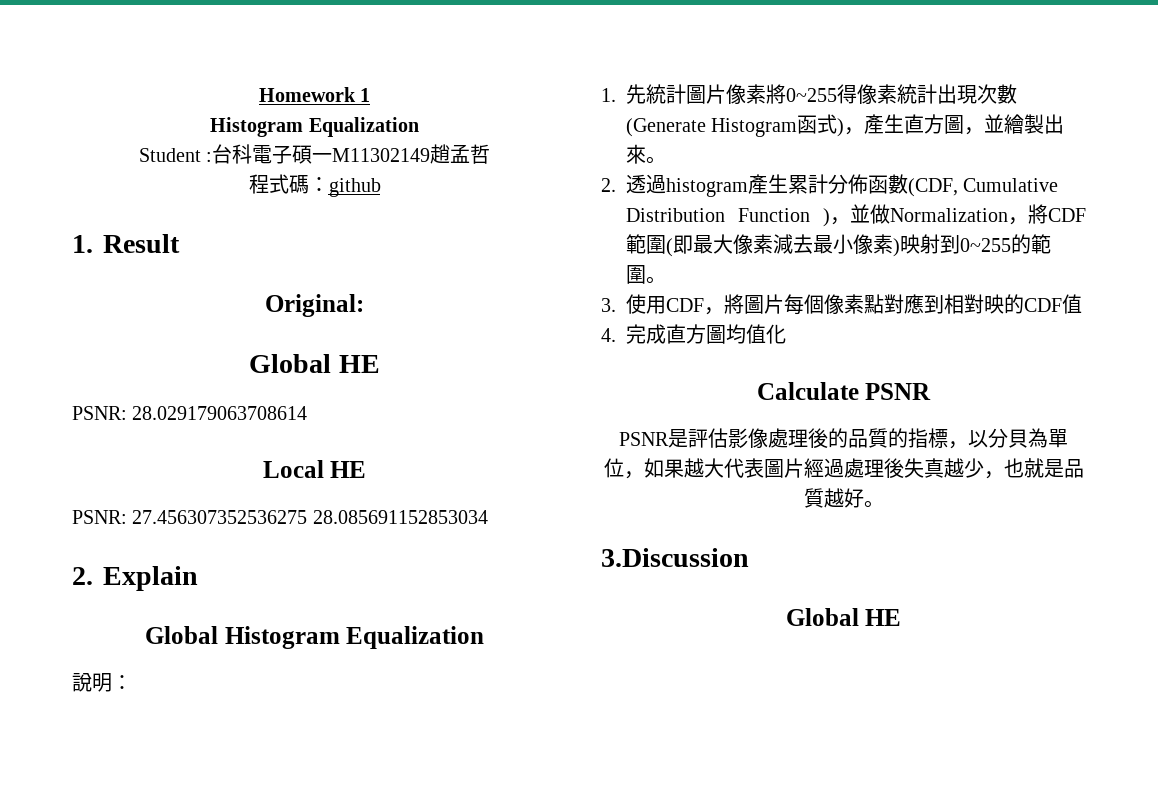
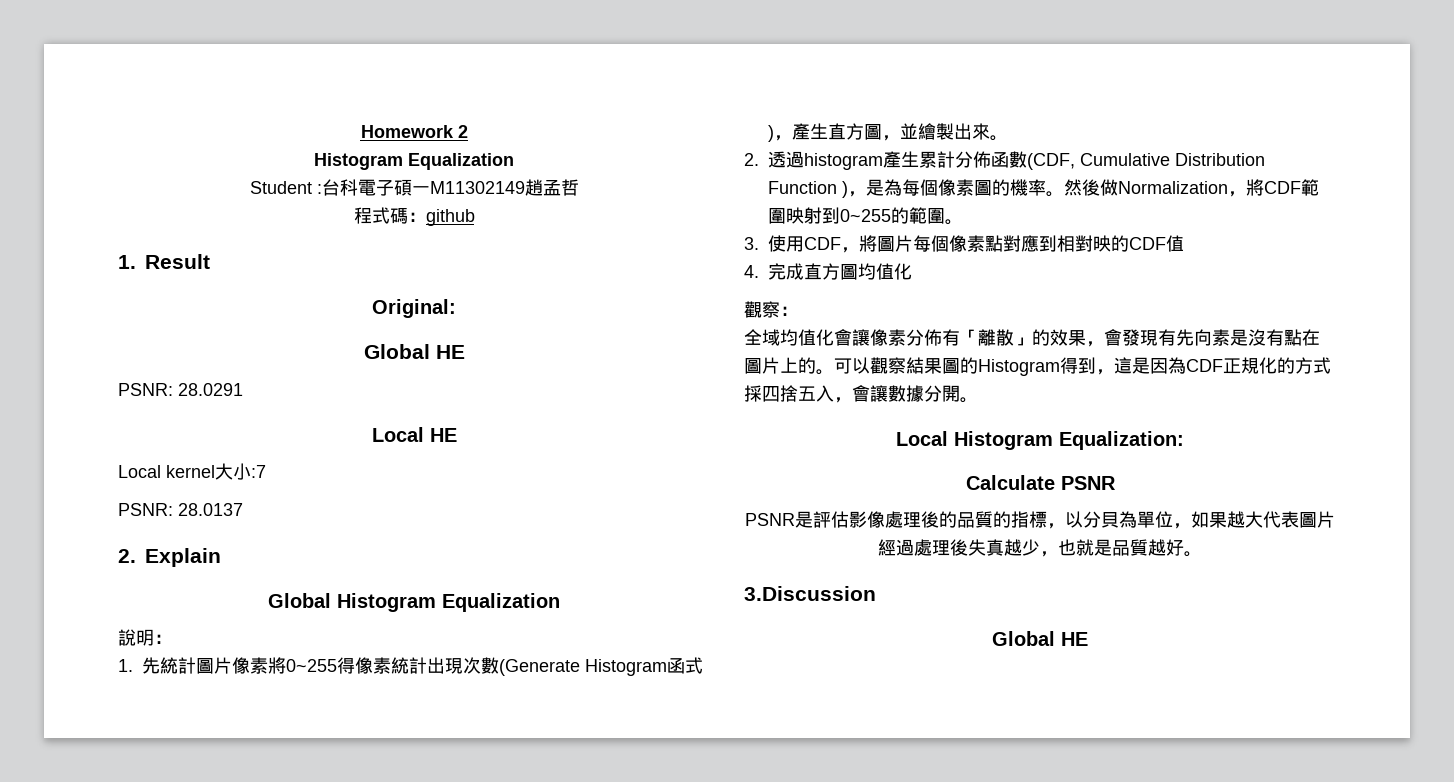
- Homework 1
+ Homework 2
- PSNR: 28.029179063708614
+ PSNR: 28.0291
- PSNR: 27.456307352536275 28.085691152853034
+ Local kernel大小:7
+ PSNR: 28.0137
- 2.透過histogram產生累計分佈函數(CDF, Cumulative Distribution Function )，並做Normalization，將CDF範圍(即最大像素減去最小像素)映射到0~255的範圍。
+ 2.透過histogram產生累計分佈函數(CDF, Cumulative Distribution Function )，是為每個像素圖的機率。然後做Normalization，將CDF範圍映射到0~255的範圍。
+ 觀察：
+ 全域均值化會讓像素分佈有「離散」的效果，會發現有先向素是沒有點在圖片上的。可以觀察結果圖的Histogram得到，這是因為CDF正規化的方式採四捨五入，會讓數據分開。
+ Local Histogram Equalization:

